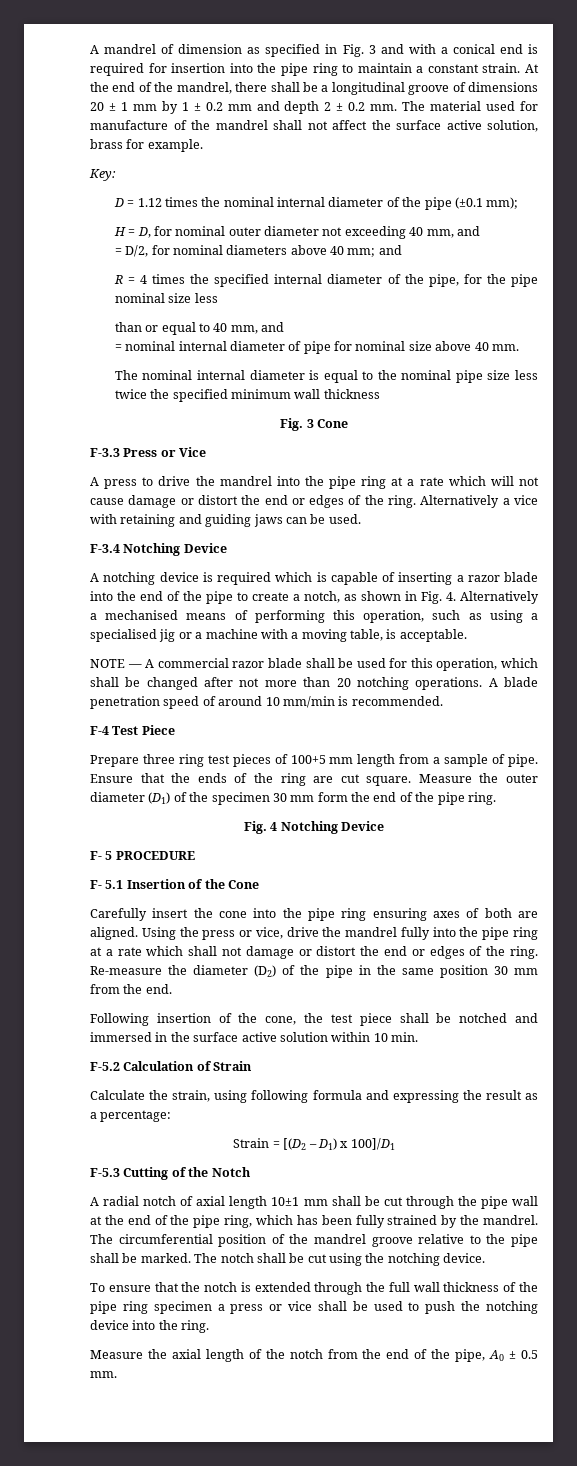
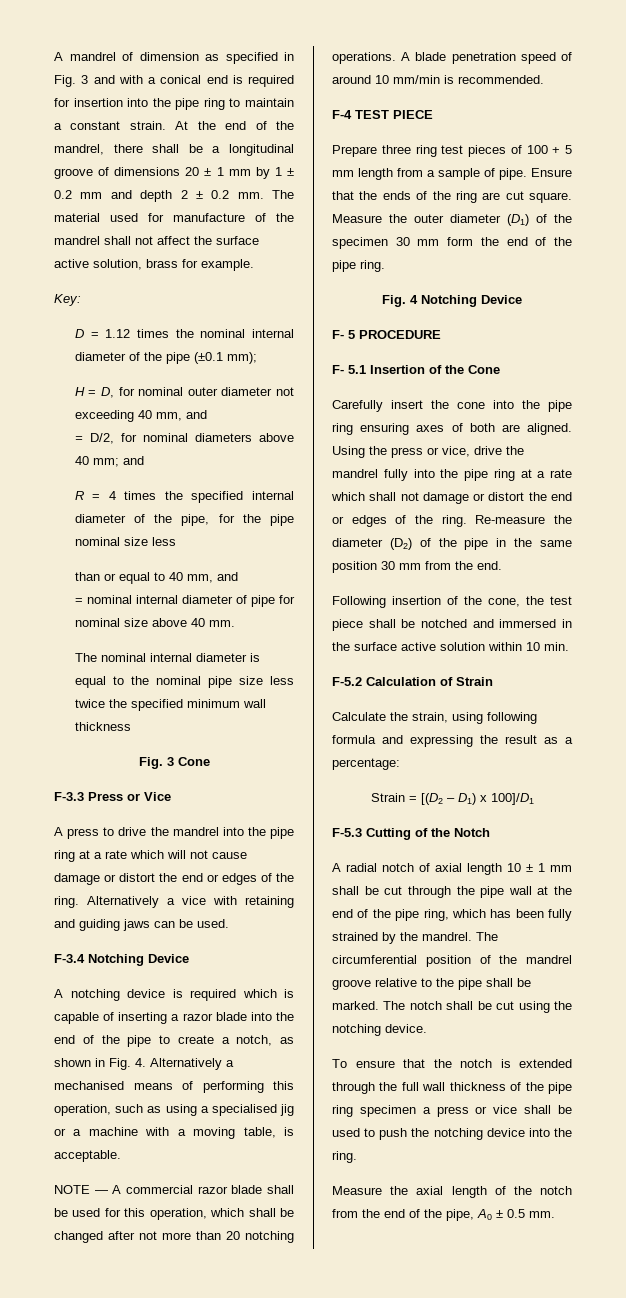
- F-4 Test Piece
+ F-4 TEST PIECE
- Prepare three ring test pieces of 100+5 mm length from a sample of pipe.
+ Prepare three ring test pieces of 100 + 5 mm length from a sample of pipe.
- A radial notch of axial length 10±1 mm shall be cut through the pipe wall at the end of the pipe ring, which has been fully strained by the mandrel.
+ A radial notch of axial length 10 ± 1 mm shall be cut through the pipe wall at the end of the pipe ring, which has been fully strained by the mandrel.

